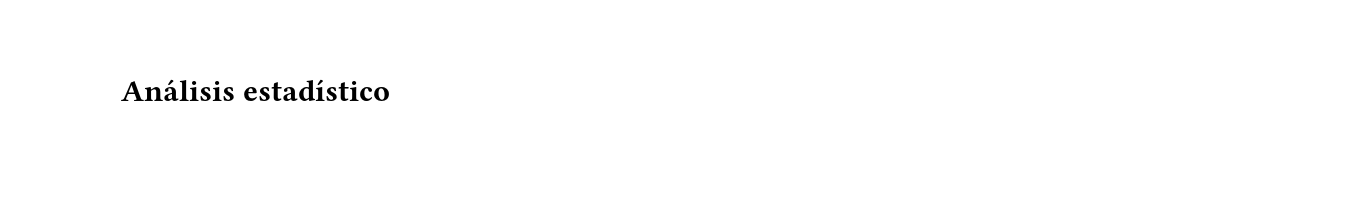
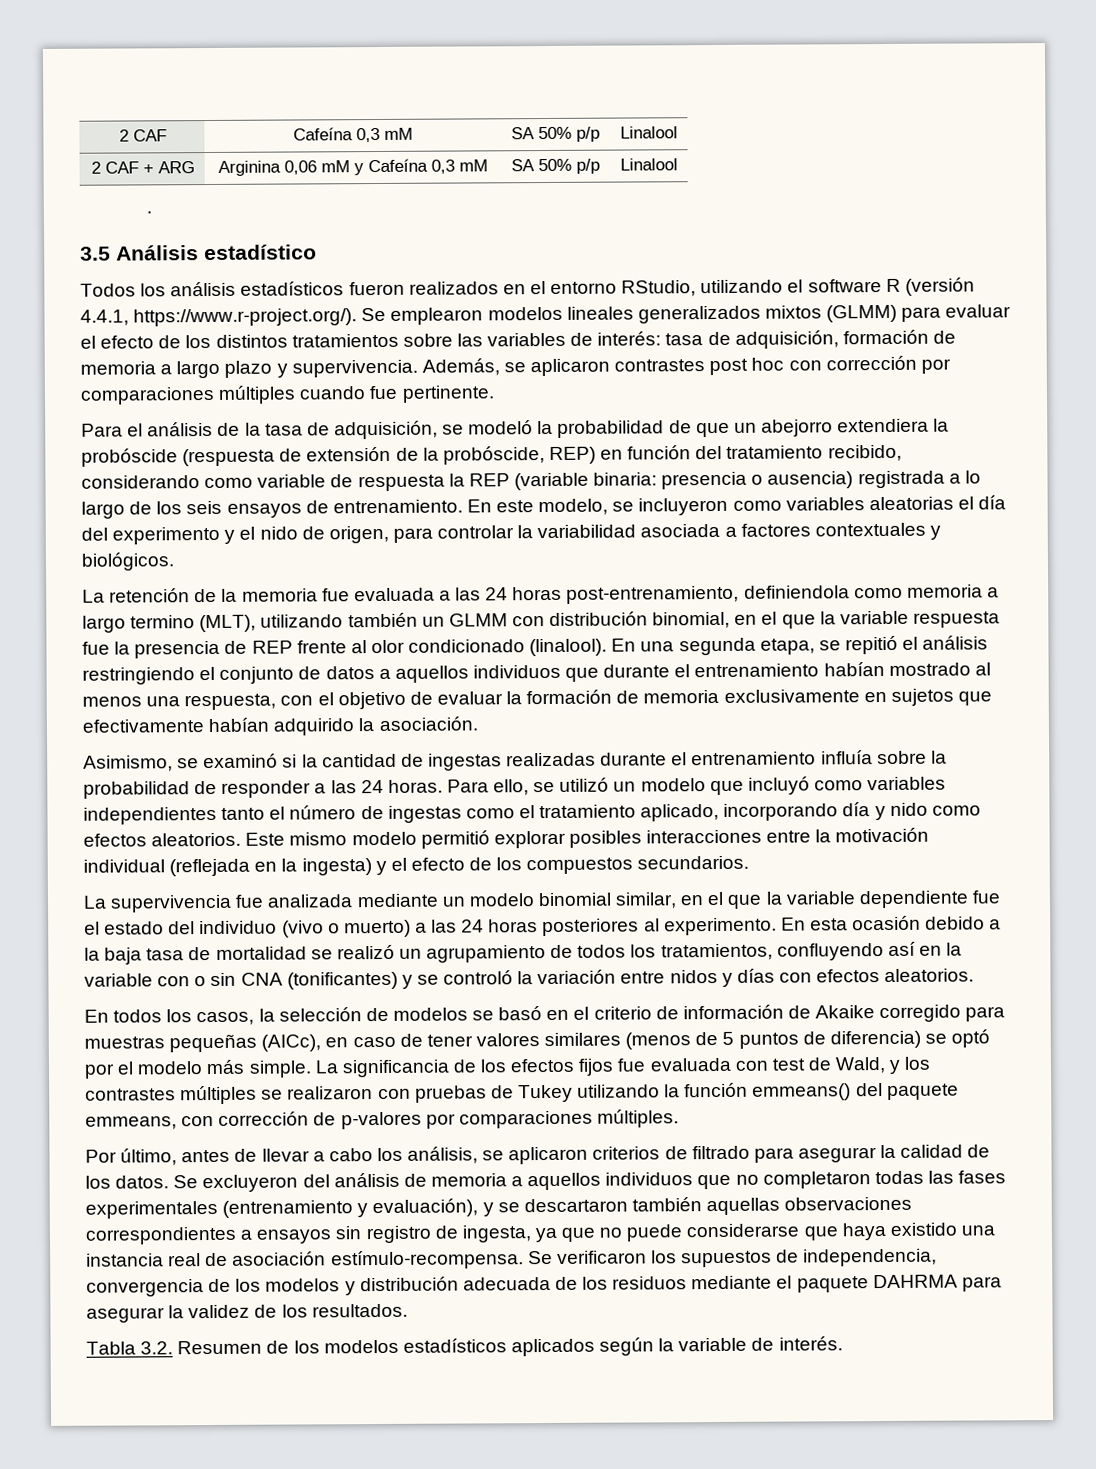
- Análisis estadístico
+ 2 CAF | Cafeína 0,3 mM | SA 50% p/p | Linalool
+ 2 CAF + ARG | Arginina 0,06 mM y Cafeína 0,3 mM | SA 50% p/p | Linalool
+ .
+ 3.5 Análisis estadístico
+ Todos los análisis estadísticos fueron realizados en el entorno RStudio, utilizando el software R (versión 4.4.1, https://www.r-project.org/). Se emplearon modelos lineales generalizados mixtos (GLMM) para evaluar el efecto de los distintos tratamientos sobre las variables de interés: tasa de adquisición, formación de memoria a largo plazo y supervivencia. Además, se aplicaron contrastes post hoc con corrección por comparaciones múltiples cuando fue pertinente.
+ Para el análisis de la tasa de adquisición, se modeló la probabilidad de que un abejorro extendiera la probóscide (respuesta de extensión de la probóscide, REP) en función del tratamiento recibido, considerando como variable de respuesta la REP (variable binaria: presencia o ausencia) registrada a lo largo de los seis ensayos de entrenamiento. En este modelo, se incluyeron como variables aleatorias el día del experimento y el nido de origen, para controlar la variabilidad asociada a factores contextuales y biológicos.
+ La retención de la memoria fue evaluada a las 24 horas post-entrenamiento, definiendola como memoria a largo termino (MLT), utilizando también un GLMM con distribución binomial, en el que la variable respuesta fue la presencia de REP frente al olor condicionado (linalool). En una segunda etapa, se repitió el análisis restringiendo el conjunto de datos a aquellos individuos que durante el entrenamiento habían mostrado al menos una respuesta, con el objetivo de evaluar la formación de memoria exclusivamente en sujetos que efectivamente habían adquirido la asociación.
+ Asimismo, se examinó si la cantidad de ingestas realizadas durante el entrenamiento influía sobre la probabilidad de responder a las 24 horas. Para ello, se utilizó un modelo que incluyó como variables independientes tanto el número de ingestas como el tratamiento aplicado, incorporando día y nido como efectos aleatorios. Este mismo modelo permitió explorar posibles interacciones entre la motivación individual (reflejada en la ingesta) y el efecto de los compuestos secundarios.
+ La supervivencia fue analizada mediante un modelo binomial similar, en el que la variable dependiente fue el estado del individuo (vivo o muerto) a las 24 horas posteriores al experimento. En esta ocasión debido a la baja tasa de mortalidad se realizó un agrupamiento de todos los tratamientos, confluyendo así en la variable con o sin CNA (tonificantes) y se controló la variación entre nidos y días con efectos aleatorios.
+ En todos los casos, la selección de modelos se basó en el criterio de información de Akaike corregido para muestras pequeñas (AICc), en caso de tener valores similares (menos de 5 puntos de diferencia) se optó por el modelo más simple. La significancia de los efectos fijos fue evaluada con test de Wald, y los contrastes múltiples se realizaron con pruebas de Tukey utilizando la función emmeans() del paquete emmeans, con corrección de p-valores por comparaciones múltiples.
+ Por último, antes de llevar a cabo los análisis, se aplicaron criterios de filtrado para asegurar la calidad de los datos. Se excluyeron del análisis de memoria a aquellos individuos que no completaron todas las fases experimentales (entrenamiento y evaluación), y se descartaron también aquellas observaciones correspondientes a ensayos sin registro de ingesta, ya que no puede considerarse que haya existido una instancia real de asociación estímulo-recompensa. Se verificaron los supuestos de independencia, convergencia de los modelos y distribución adecuada de los residuos mediante el paquete DAHRMA para asegurar la validez de los resultados.
+ Tabla 3.2. Resumen de los modelos estadísticos aplicados según la variable de interés.

